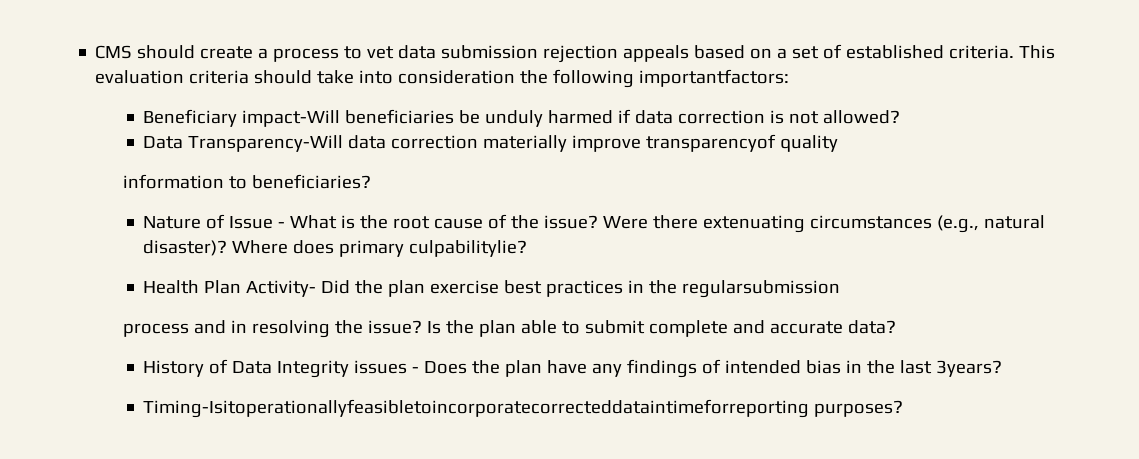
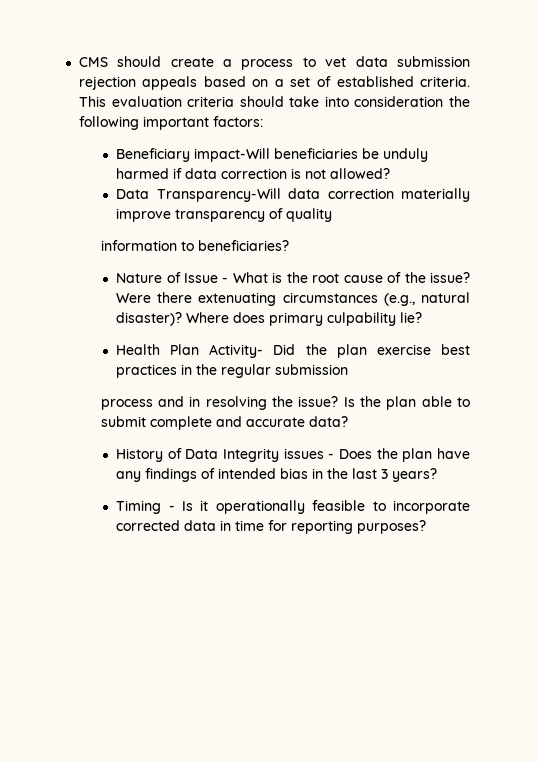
- This evaluation criteria should take into consideration the following importantfactors:
+ This evaluation criteria should take into consideration the following important factors:
- Data Transparency-Will data correction materially improve transparencyof quality
+ Data Transparency-Will data correction materially improve transparency of quality
- Where does primary culpabilitylie?
+ Where does primary culpability lie?
- Health Plan Activity- Did the plan exercise best practices in the regularsubmission
+ Health Plan Activity- Did the plan exercise best practices in the regular submission
- History of Data Integrity issues - Does the plan have any findings of intended bias in the last 3years?
- Timing-Isitoperationallyfeasibletoincorporatecorrecteddataintimeforreporting purposes?
+ History of Data Integrity issues - Does the plan have any findings of intended bias in the last 3 years?
+ Timing - Is it operationally feasible to incorporate corrected data in time for reporting purposes?

